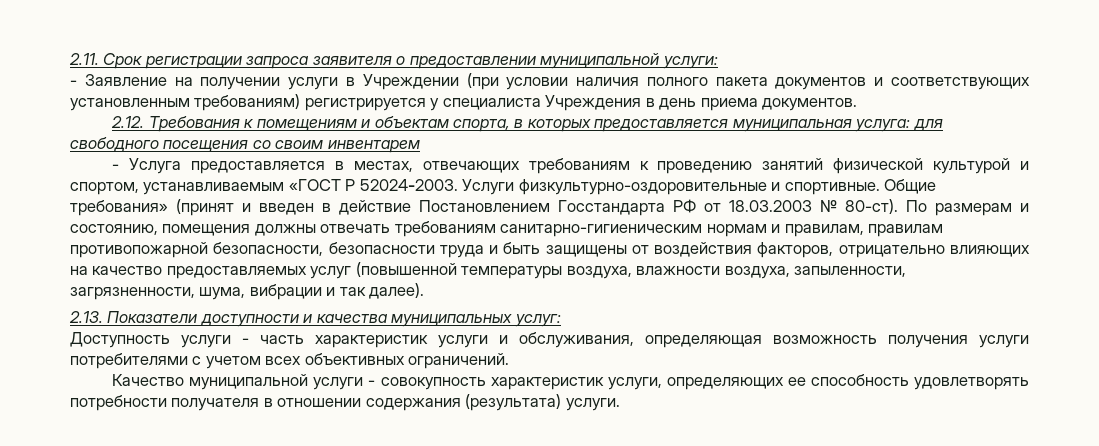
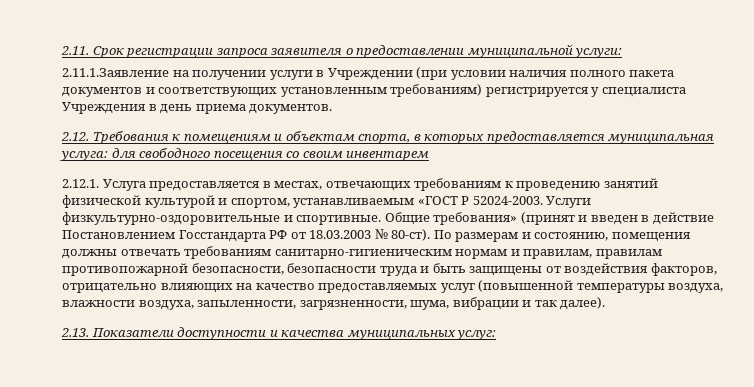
- - Заявление на получении услуги в Учреждении (при условии наличия полного пакета документов и соответствующих установленным требованиям) регистрируется у специалиста Учреждения в день приема документов.
+ 2.11.1.Заявление на получении услуги в Учреждении (при условии наличия полного пакета документов и соответствующих установленным требованиям) регистрируется у специалиста Учреждения в день приема документов.
- - Услуга предоставляется в местах, отвечающих требованиям к проведению занятий физической культурой и спортом, устанавливаемым «ГОСТ Р 52024-2003.
+ 2.12.1. Услуга предоставляется в местах, отвечающих требованиям к проведению занятий физической культурой и спортом, устанавливаемым «ГОСТ Р 52024-2003.
- Доступность услуги - часть характеристик услуги и обслуживания, определяющая возможность получения услуги потребителями с учетом всех объективных ограничений.
- Качество муниципальной услуги - совокупность характеристик услуги, определяющих ее способность удовлетворять потребности получателя в отношении содержания (результата) услуги.

